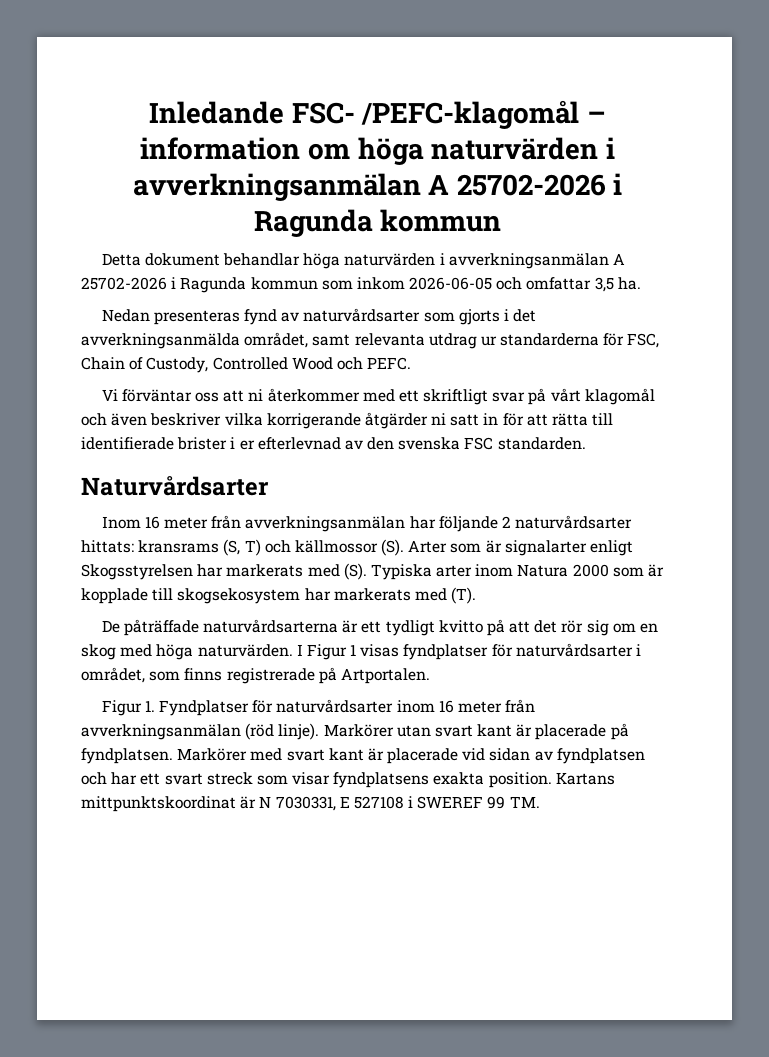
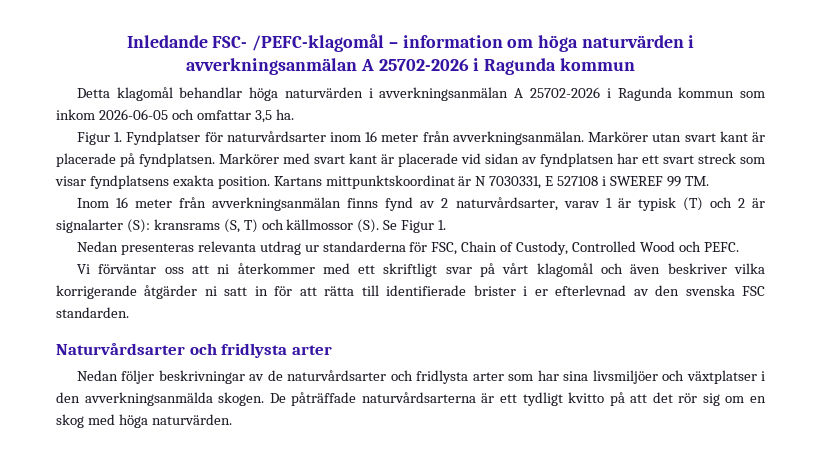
- Detta dokument behandlar höga naturvärden i avverkningsanmälan A 25702-2026 i Ragunda kommun som inkom 2026-06-05 och omfattar 3,5 ha.
+ Detta klagomål behandlar höga naturvärden i avverkningsanmälan A 25702-2026 i Ragunda kommun som inkom 2026-06-05 och omfattar 3,5 ha.
- Nedan presenteras fynd av naturvårdsarter som gjorts i det avverkningsanmälda området, samt relevanta utdrag ur standarderna för FSC, Chain of Custody, Controlled Wood och PEFC.
+ Figur 1. Fyndplatser för naturvårdsarter inom 16 meter från avverkningsanmälan. Markörer utan svart kant är placerade på fyndplatsen. Markörer med svart kant är placerade vid sidan av fyndplatsen har ett svart streck som visar fyndplatsens exakta position. Kartans mittpunktskoordinat är N 7030331, E 527108 i SWEREF 99 TM.
+ Inom 16 meter från avverkningsanmälan finns fynd av 2 naturvårdsarter, varav 1 är typisk (T) och 2 är signalarter (S): kransrams (S, T) och källmossor (S). Se Figur 1.
+ Nedan presenteras relevanta utdrag ur standarderna för FSC, Chain of Custody, Controlled Wood och PEFC.
- Naturvårdsarter
- Inom 16 meter från avverkningsanmälan har följande 2 naturvårdsarter hittats: kransrams (S, T) och källmossor (S). Arter som är signalarter enligt Skogsstyrelsen har markerats med (S). Typiska arter inom Natura 2000 som är kopplade till skogsekosystem har markerats med (T).
- De påträffade naturvårdsarterna är ett tydligt kvitto på att det rör sig om en skog med höga naturvärden. I Figur 1 visas fyndplatser för naturvårdsarter i området, som finns registrerade på Artportalen.
- Figur 1. Fyndplatser för naturvårdsarter inom 16 meter från avverkningsanmälan (röd linje). Markörer utan svart kant är placerade på fyndplatsen. Markörer med svart kant är placerade vid sidan av fyndplatsen och har ett svart streck som visar fyndplatsens exakta position. Kartans mittpunktskoordinat är N 7030331, E 527108 i SWEREF 99 TM.
+ Naturvårdsarter och fridlysta arter
+ Nedan följer beskrivningar av de naturvårdsarter och fridlysta arter som har sina livsmiljöer och växtplatser i den avverkningsanmälda skogen. De påträffade naturvårdsarterna är ett tydligt kvitto på att det rör sig om en skog med höga naturvärden.

